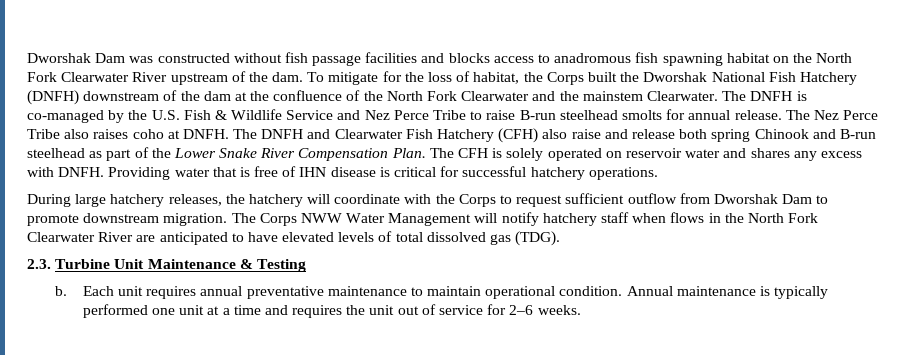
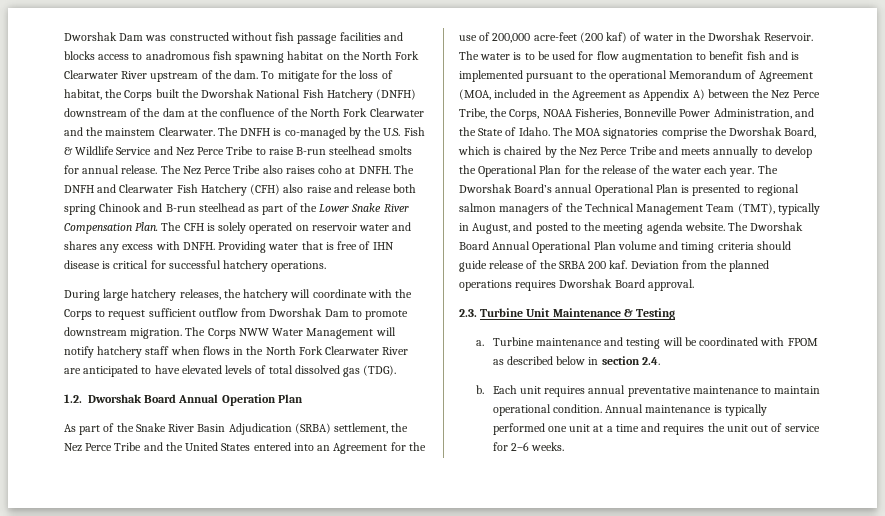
+ 1.2. Dworshak Board Annual Operation Plan
+ As part of the Snake River Basin Adjudication (SRBA) settlement, the Nez Perce Tribe and the United States entered into an Agreement for the use of 200,000 acre-feet (200 kaf) of water in the Dworshak Reservoir. The water is to be used for flow augmentation to benefit fish and is implemented pursuant to the operational Memorandum of Agreement (MOA, included in the Agreement as Appendix A) between the Nez Perce Tribe, the Corps, NOAA Fisheries, Bonneville Power Administration, and the State of Idaho. The MOA signatories comprise the Dworshak Board, which is chaired by the Nez Perce Tribe and meets annually to develop the Operational Plan for the release of the water each year. The Dworshak Board’s annual Operational Plan is presented to regional salmon managers of the Technical Management Team (TMT), typically in August, and posted to the meeting agenda website. The Dworshak Board Annual Operational Plan volume and timing criteria should guide release of the SRBA 200 kaf. Deviation from the planned operations requires Dworshak Board approval.
+ a. Turbine maintenance and testing will be coordinated with FPOM as described below in section 2.4.

